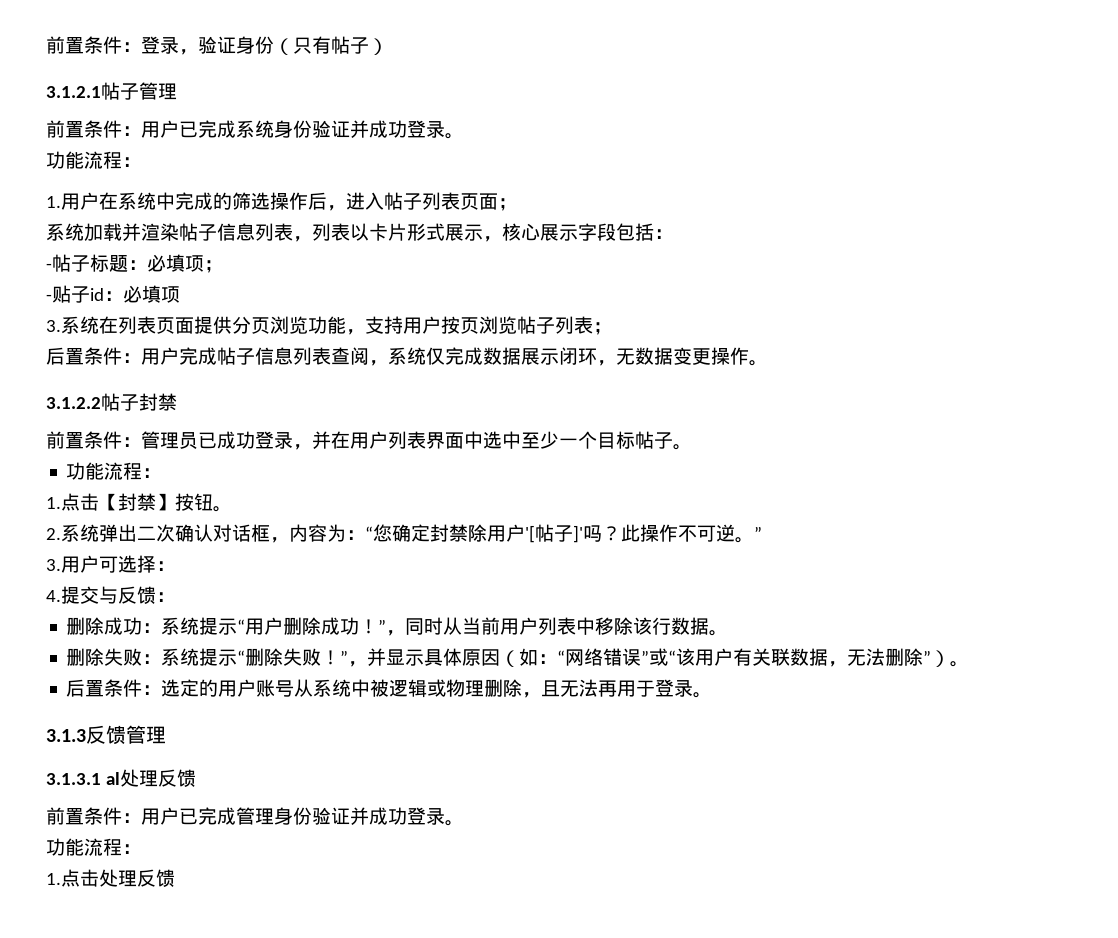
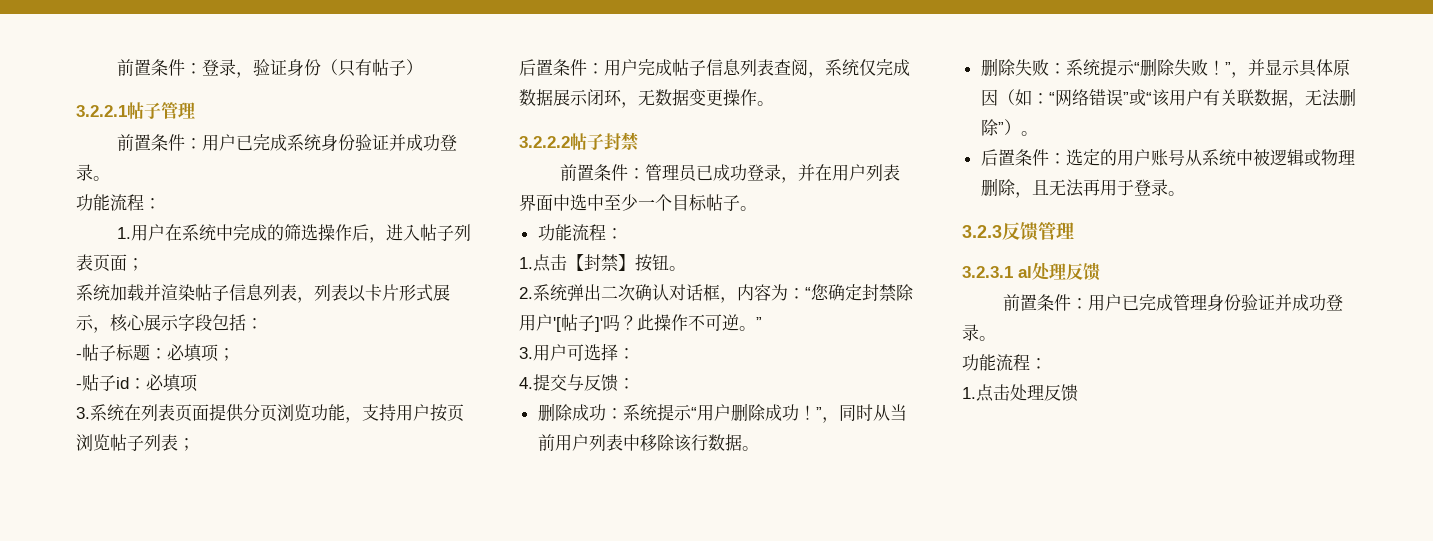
- 3.1.2.1帖子管理
+ 3.2.2.1帖子管理
- 3.1.2.2帖子封禁
+ 3.2.2.2帖子封禁
- 3.1.3反馈管理
+ 3.2.3反馈管理
- 3.1.3.1 al处理反馈
+ 3.2.3.1 al处理反馈

